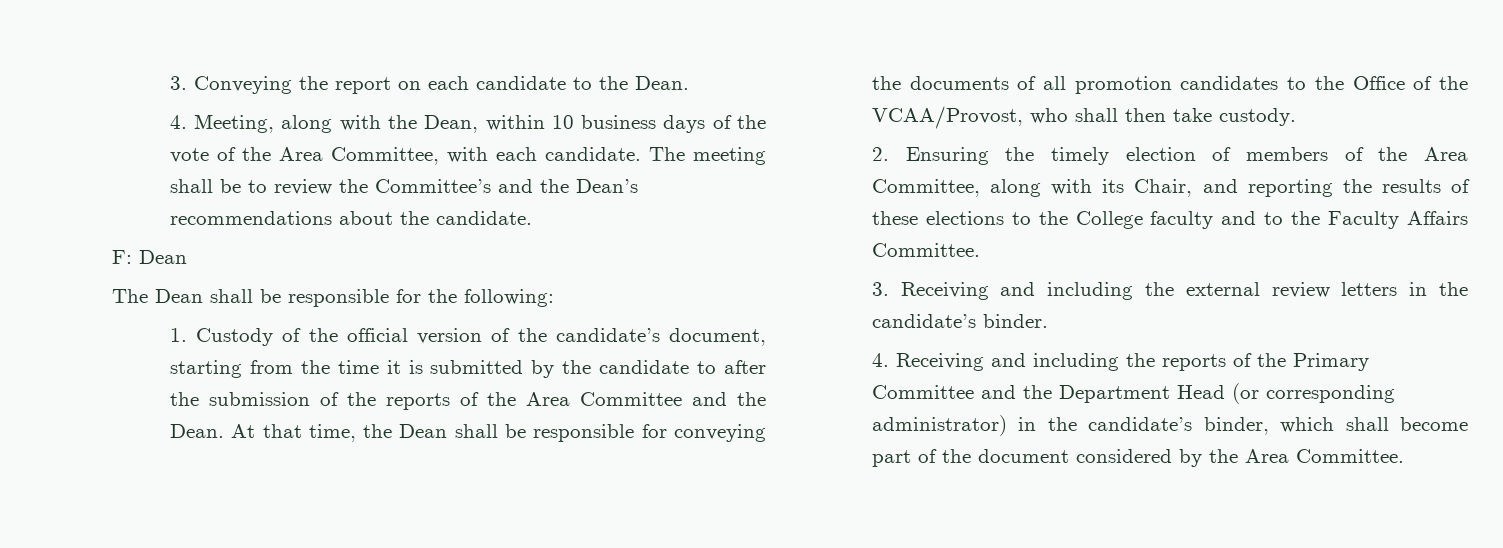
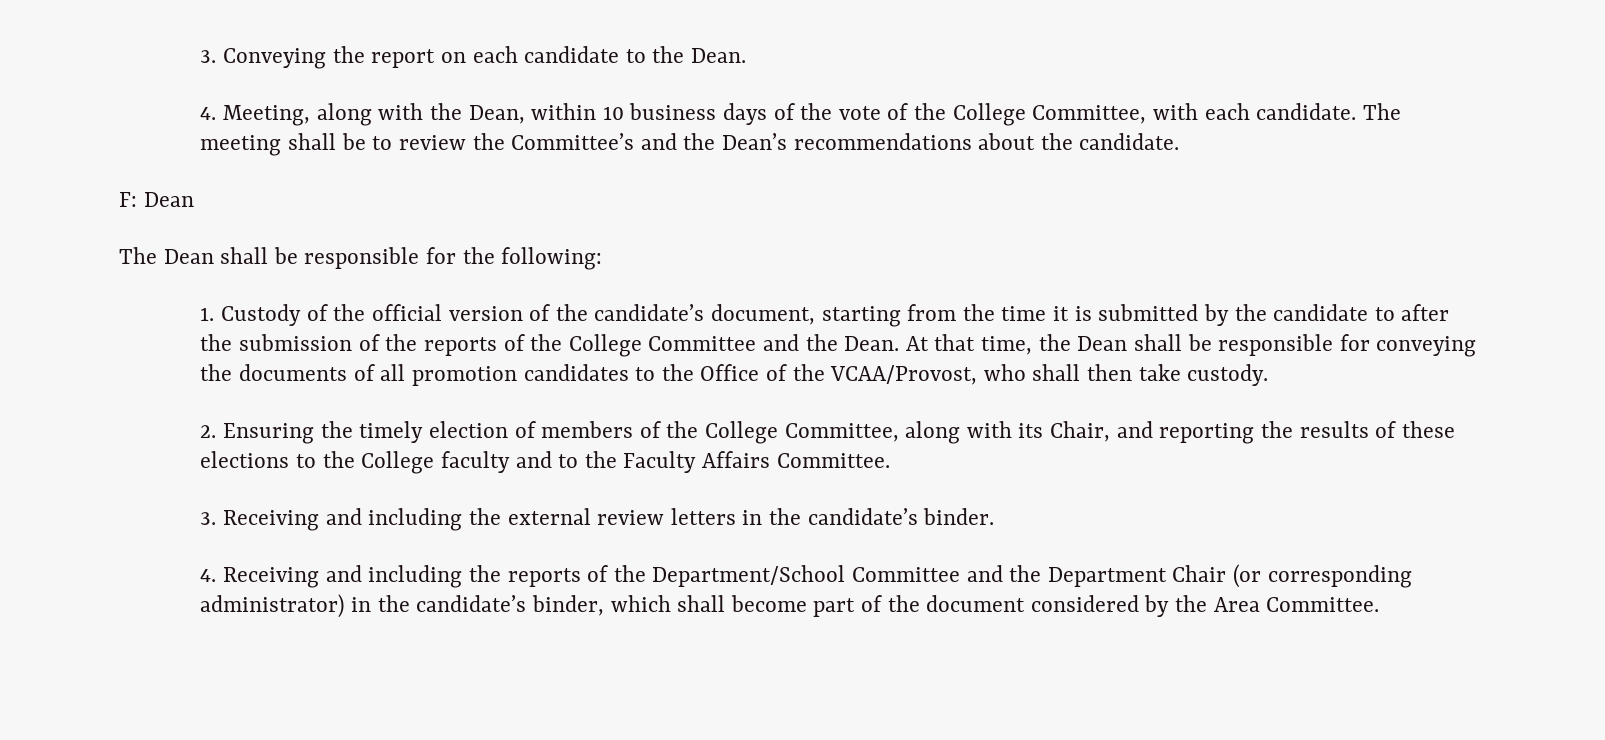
- 4. Meeting, along with the Dean, within 10 business days of the vote of the Area Committee, with each candidate.
+ 4. Meeting, along with the Dean, within 10 business days of the vote of the College Committee, with each candidate.
- 1. Custody of the official version of the candidate’s document, starting from the time it is submitted by the candidate to after the submission of the reports of the Area Committee and the Dean.
+ 1. Custody of the official version of the candidate’s document, starting from the time it is submitted by the candidate to after the submission of the reports of the College Committee and the Dean.
- 2. Ensuring the timely election of members of the Area Committee, along with its Chair, and reporting the results of these elections to the College faculty and to the Faculty Affairs Committee.
+ 2. Ensuring the timely election of members of the College Committee, along with its Chair, and reporting the results of these elections to the College faculty and to the Faculty Affairs Committee.
- 4. Receiving and including the reports of the Primary Committee and the Department Head (or corresponding administrator) in the candidate’s binder, which shall become part of the document considered by the Area Committee.
+ 4. Receiving and including the reports of the Department/School Committee and the Department Chair (or corresponding administrator) in the candidate’s binder, which shall become part of the document considered by the Area Committee.

